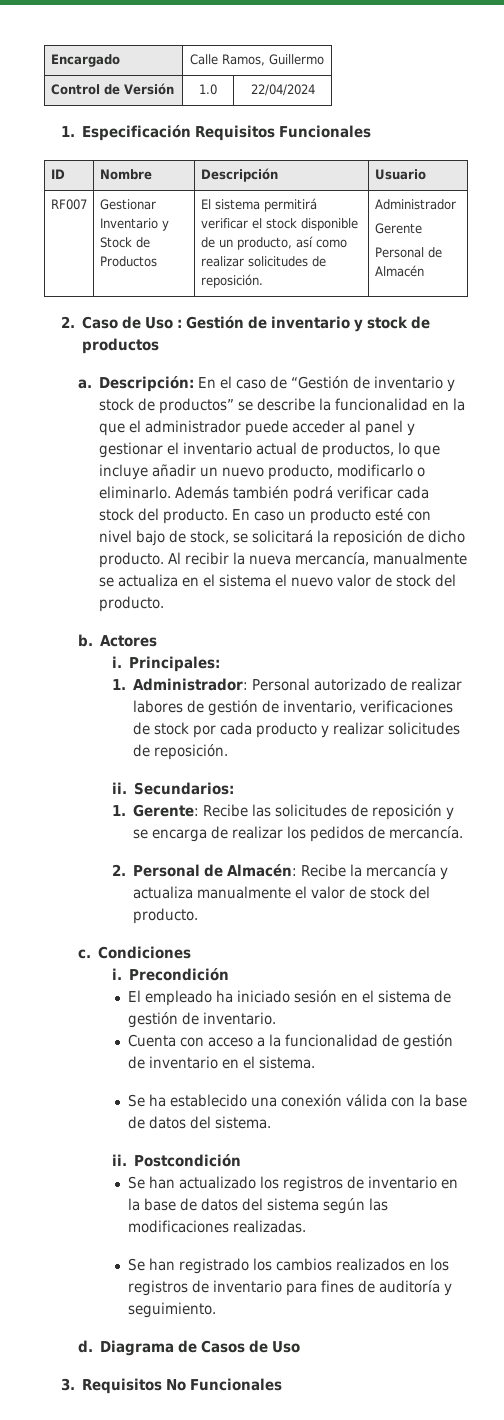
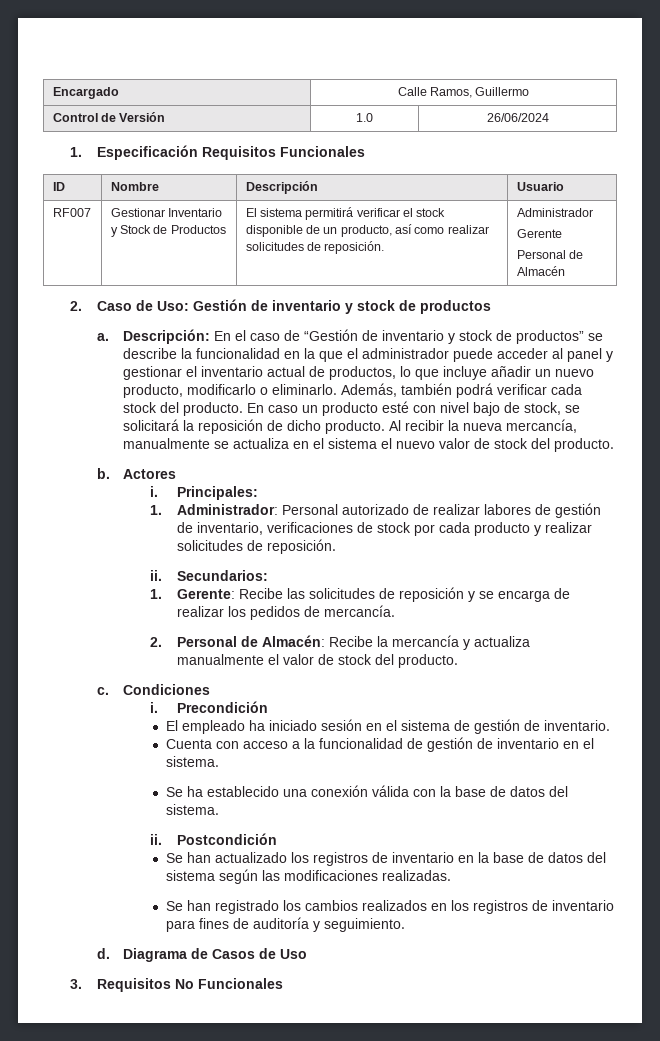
- Control de Versión | 1.0 | 22/04/2024
+ Control de Versión | 1.0 | 26/06/2024
- 2. Caso de Uso : Gestión de inventario y stock de productos
+ 2. Caso de Uso: Gestión de inventario y stock de productos
- Además también podrá verificar cada stock del producto.
+ Además, también podrá verificar cada stock del producto.

